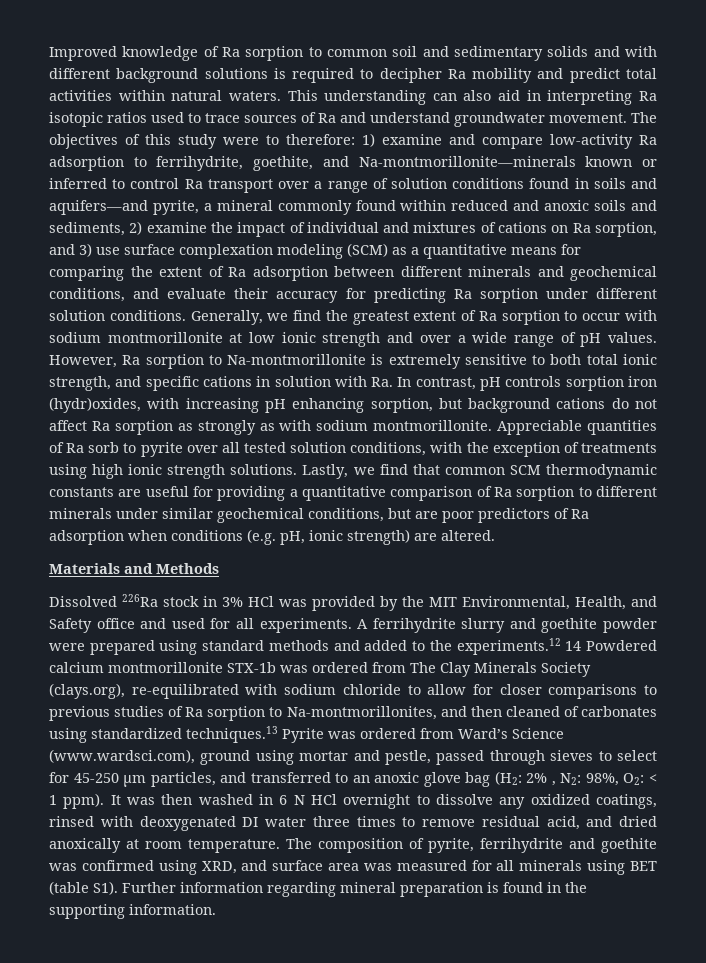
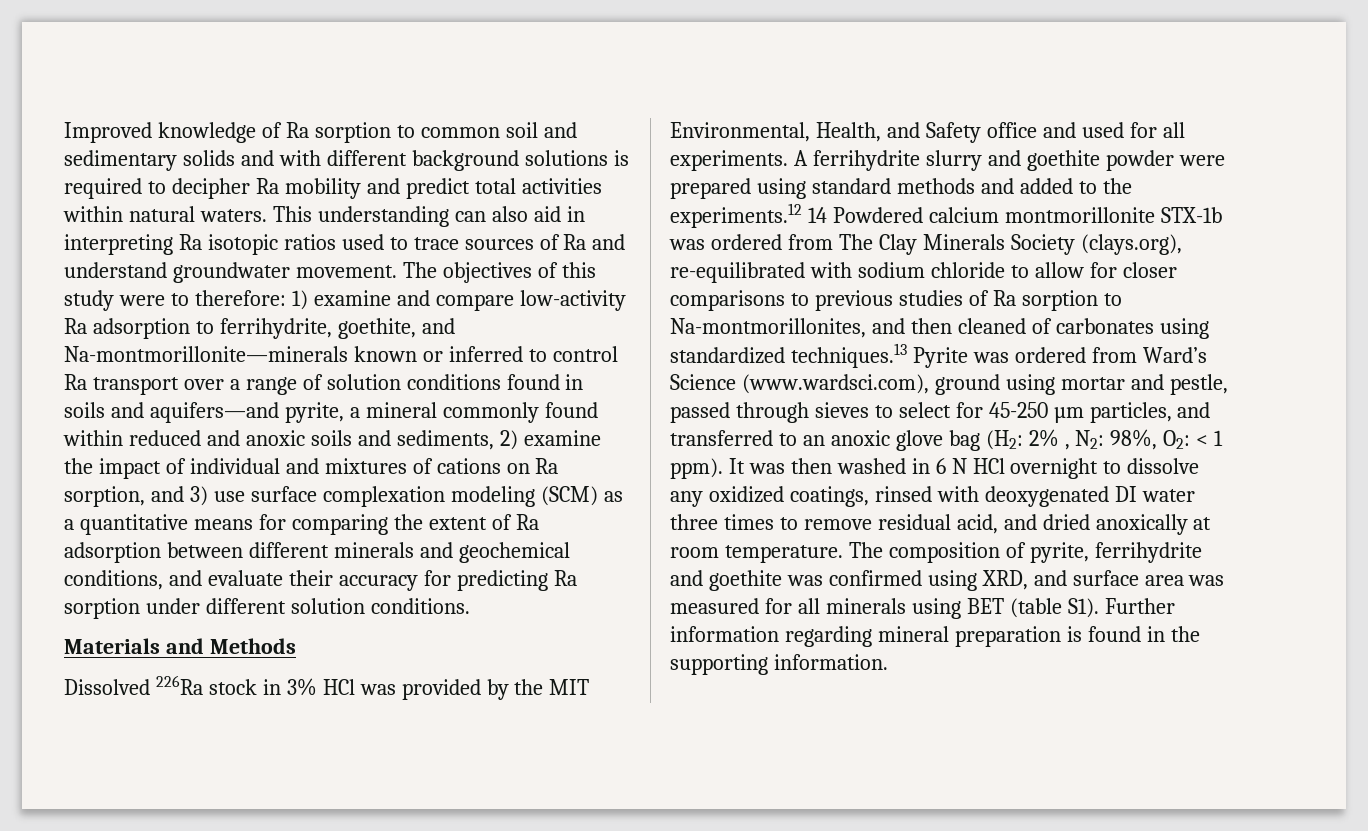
- Generally, we find the greatest extent of Ra sorption to occur with sodium montmorillonite at low ionic strength and over a wide range of pH values. However, Ra sorption to Na-montmorillonite is extremely sensitive to both total ionic strength, and specific cations in solution with Ra. In contrast, pH controls sorption iron (hydr)oxides, with increasing pH enhancing sorption, but background cations do not affect Ra sorption as strongly as with sodium montmorillonite. Appreciable quantities of Ra sorb to pyrite over all tested solution conditions, with the exception of treatments using high ionic strength solutions. Lastly, we find that common SCM thermodynamic constants are useful for providing a quantitative comparison of Ra sorption to different minerals under similar geochemical conditions, but are poor predictors of Ra adsorption when conditions (e.g. pH, ionic strength) are altered.

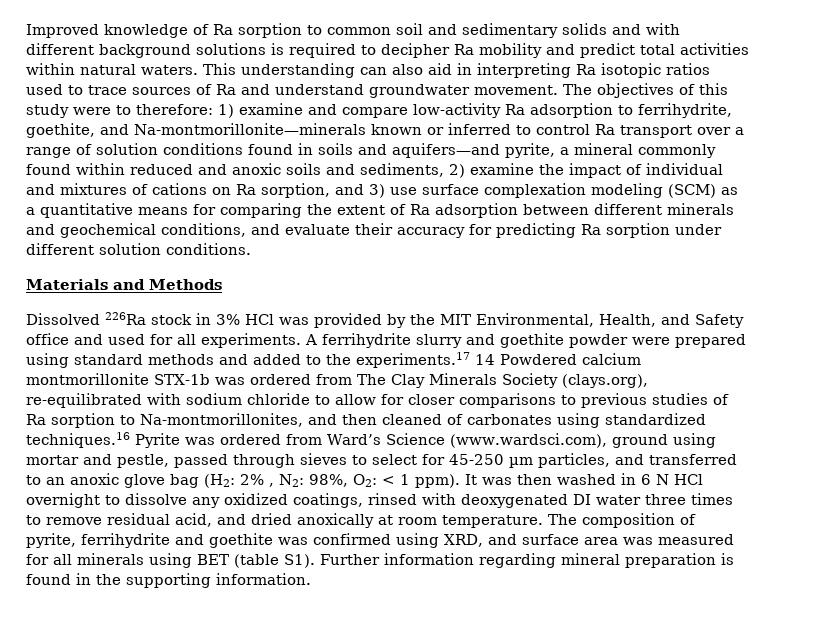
- A ferrihydrite slurry and goethite powder were prepared using standard methods and added to the experiments.12 14 Powdered calcium montmorillonite STX-1b was ordered from The Clay Minerals Society (clays.org), re-equilibrated with sodium chloride to allow for closer comparisons to previous studies of Ra sorption to Na-montmorillonites, and then cleaned of carbonates using standardized techniques.13 Pyrite was ordered from Ward’s Science (www.wardsci.com), ground using mortar and pestle, passed through sieves to select for 45-250 µm particles, and transferred to an anoxic glove bag (H2:
+ A ferrihydrite slurry and goethite powder were prepared using standard methods and added to the experiments.17 14 Powdered calcium montmorillonite STX-1b was ordered from The Clay Minerals Society (clays.org), re-equilibrated with sodium chloride to allow for closer comparisons to previous studies of Ra sorption to Na-montmorillonites, and then cleaned of carbonates using standardized techniques.16 Pyrite was ordered from Ward’s Science (www.wardsci.com), ground using mortar and pestle, passed through sieves to select for 45-250 µm particles, and transferred to an anoxic glove bag (H2:

